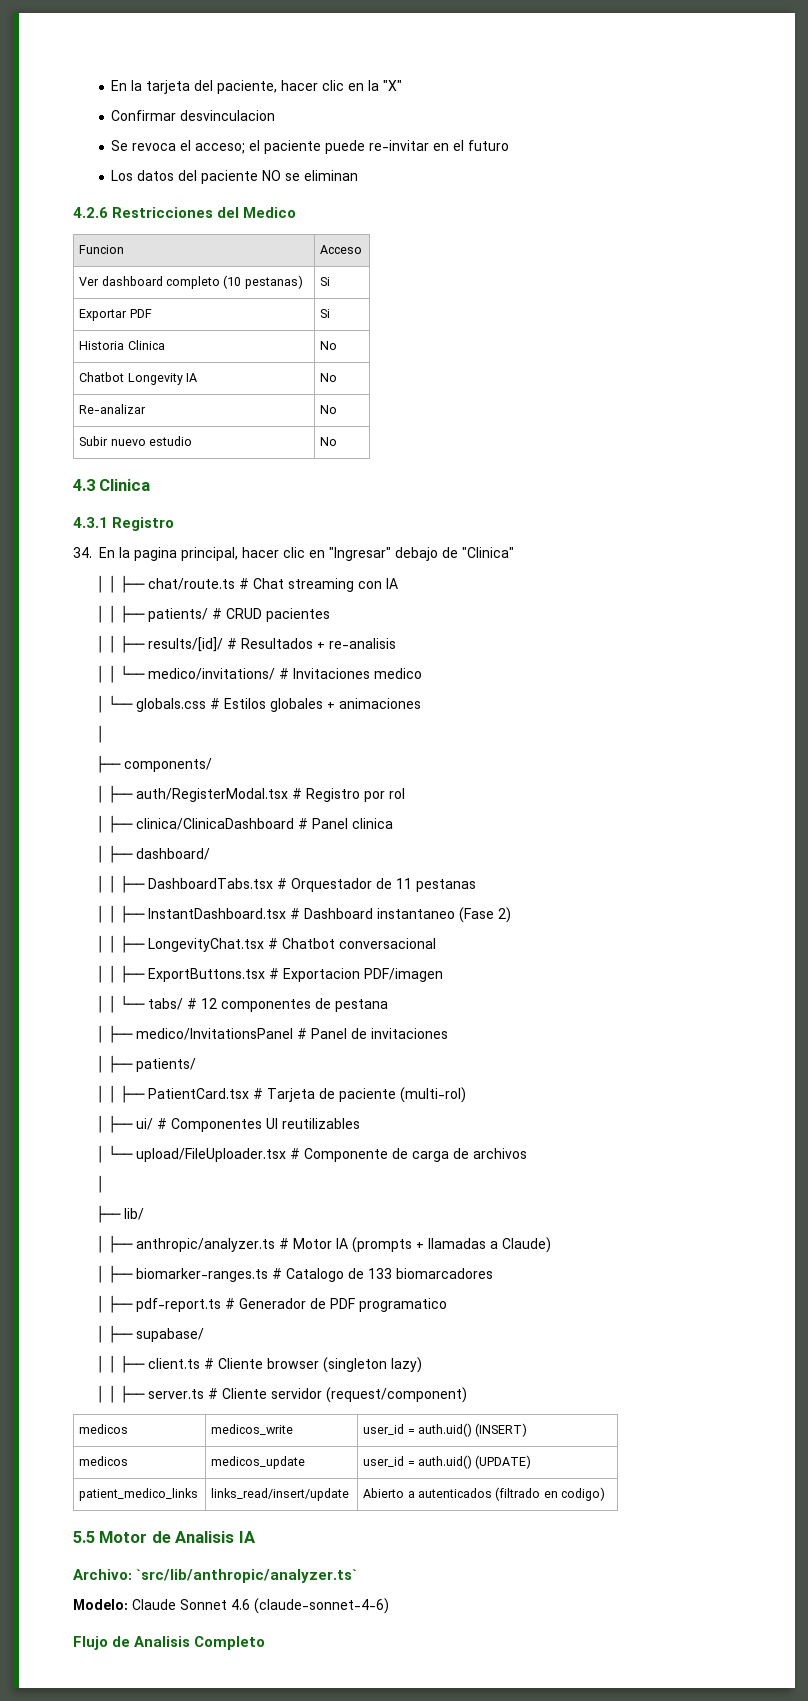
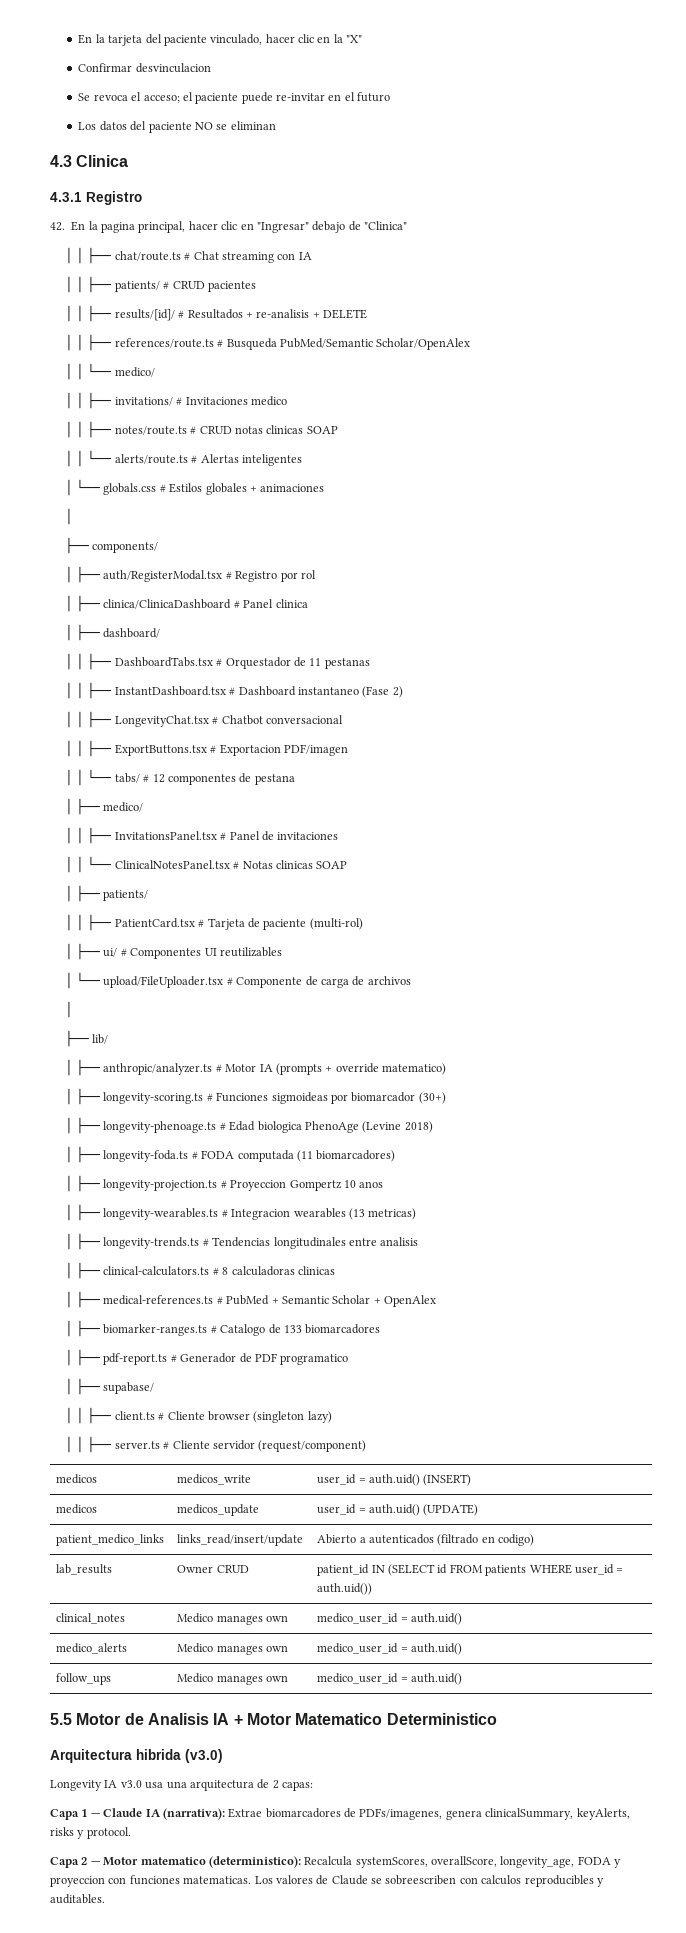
- En la tarjeta del paciente, hacer clic en la "X"
+ En la tarjeta del paciente vinculado, hacer clic en la "X"
- 4.2.6 Restricciones del Medico
- Funcion | Acceso
- Ver dashboard completo (10 pestanas) | Si
- Exportar PDF | Si
- Historia Clinica | No
- Chatbot Longevity IA | No
- Re-analizar | No
- Subir nuevo estudio | No
- 34. En la pagina principal, hacer clic en "Ingresar" debajo de "Clinica"
+ 42. En la pagina principal, hacer clic en "Ingresar" debajo de "Clinica"
- │ │ ├── results/[id]/ # Resultados + re-analisis
- │ │ └── medico/invitations/ # Invitaciones medico
+ │ │ ├── results/[id]/ # Resultados + re-analisis + DELETE
+ │ │ ├── references/route.ts # Busqueda PubMed/Semantic Scholar/OpenAlex
+ │ │ └── medico/
+ │ │ ├── invitations/ # Invitaciones medico
+ │ │ ├── notes/route.ts # CRUD notas clinicas SOAP
+ │ │ └── alerts/route.ts # Alertas inteligentes
- │ ├── medico/InvitationsPanel # Panel de invitaciones
+ │ ├── medico/
+ │ │ ├── InvitationsPanel.tsx # Panel de invitaciones
+ │ │ └── ClinicalNotesPanel.tsx # Notas clinicas SOAP
- │ ├── anthropic/analyzer.ts # Motor IA (prompts + llamadas a Claude)
+ │ ├── anthropic/analyzer.ts # Motor IA (prompts + override matematico)
+ │ ├── longevity-scoring.ts # Funciones sigmoideas por biomarcador (30+)
+ │ ├── longevity-phenoage.ts # Edad biologica PhenoAge (Levine 2018)
+ │ ├── longevity-foda.ts # FODA computada (11 biomarcadores)
+ │ ├── longevity-projection.ts # Proyeccion Gompertz 10 anos
+ │ ├── longevity-wearables.ts # Integracion wearables (13 metricas)
+ │ ├── longevity-trends.ts # Tendencias longitudinales entre analisis
+ │ ├── clinical-calculators.ts # 8 calculadoras clinicas
+ │ ├── medical-references.ts # PubMed + Semantic Scholar + OpenAlex
+ lab_results | Owner CRUD | patient_id IN (SELECT id FROM patients WHERE user_id = auth.uid())
+ clinical_notes | Medico manages own | medico_user_id = auth.uid()
+ medico_alerts | Medico manages own | medico_user_id = auth.uid()
+ follow_ups | Medico manages own | medico_user_id = auth.uid()
- 5.5 Motor de Analisis IA
- Archivo: `src/lib/anthropic/analyzer.ts`
- Modelo: Claude Sonnet 4.6 (claude-sonnet-4-6)
- Flujo de Analisis Completo
+ 5.5 Motor de Analisis IA + Motor Matematico Deterministico
+ Arquitectura hibrida (v3.0)
+ Longevity IA v3.0 usa una arquitectura de 2 capas:
+ Capa 1 — Claude IA (narrativa): Extrae biomarcadores de PDFs/imagenes, genera clinicalSummary, keyAlerts, risks y protocol.
+ Capa 2 — Motor matematico (deterministico): Recalcula systemScores, overallScore, longevity_age, FODA y proyeccion con funciones matematicas. Los valores de Claude se sobreescriben con calculos reproducibles y auditables.

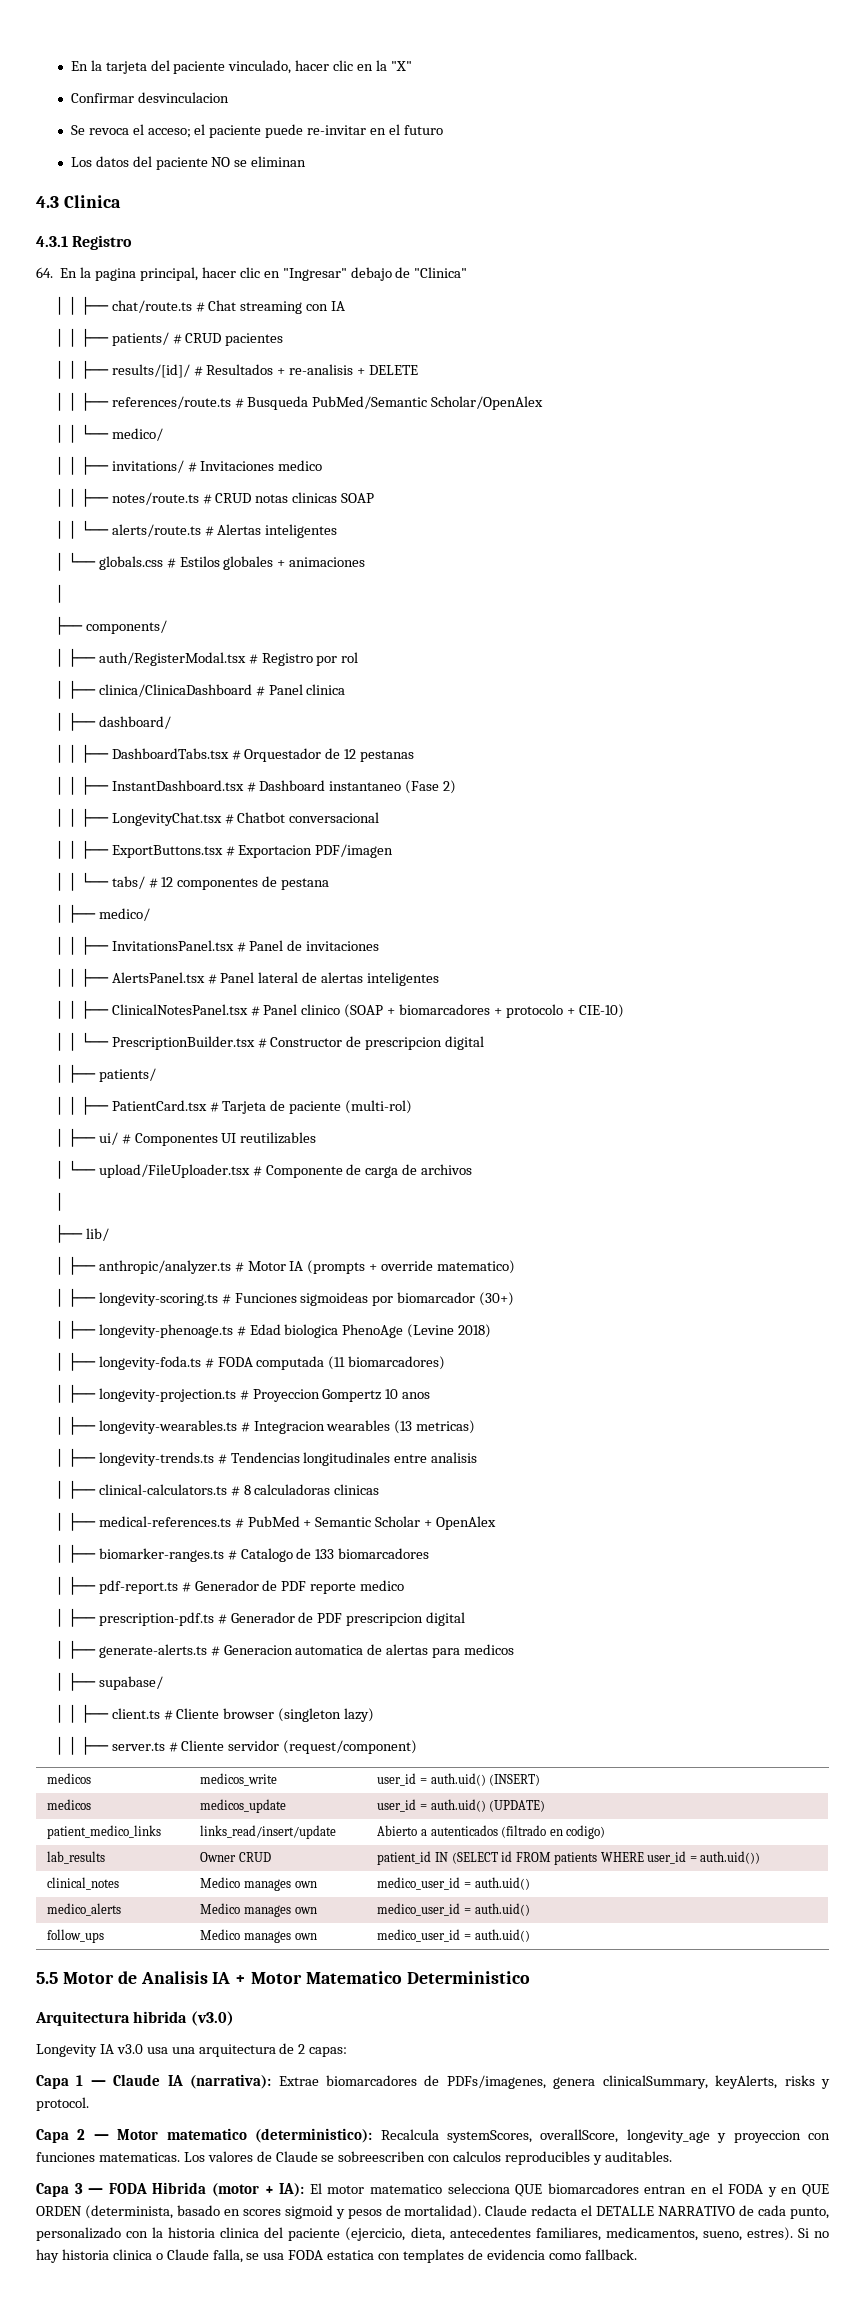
- 42. En la pagina principal, hacer clic en "Ingresar" debajo de "Clinica"
+ 64. En la pagina principal, hacer clic en "Ingresar" debajo de "Clinica"
- │ │ ├── DashboardTabs.tsx # Orquestador de 11 pestanas
+ │ │ ├── DashboardTabs.tsx # Orquestador de 12 pestanas
- │ │ └── ClinicalNotesPanel.tsx # Notas clinicas SOAP
+ │ │ ├── AlertsPanel.tsx # Panel lateral de alertas inteligentes
+ │ │ ├── ClinicalNotesPanel.tsx # Panel clinico (SOAP + biomarcadores + protocolo + CIE-10)
+ │ │ └── PrescriptionBuilder.tsx # Constructor de prescripcion digital
- │ ├── pdf-report.ts # Generador de PDF programatico
+ │ ├── pdf-report.ts # Generador de PDF reporte medico
+ │ ├── prescription-pdf.ts # Generador de PDF prescripcion digital
+ │ ├── generate-alerts.ts # Generacion automatica de alertas para medicos
- Capa 2 — Motor matematico (deterministico): Recalcula systemScores, overallScore, longevity_age, FODA y proyeccion con funciones matematicas.
+ Capa 2 — Motor matematico (deterministico): Recalcula systemScores, overallScore, longevity_age y proyeccion con funciones matematicas.
+ Capa 3 — FODA Hibrida (motor + IA): El motor matematico selecciona QUE biomarcadores entran en el FODA y en QUE ORDEN (determinista, basado en scores sigmoid y pesos de mortalidad). Claude redacta el DETALLE NARRATIVO de cada punto, personalizado con la historia clinica del paciente (ejercicio, dieta, antecedentes familiares, medicamentos, sueno, estres). Si no hay historia clinica o Claude falla, se usa FODA estatica con templates de evidencia como fallback.

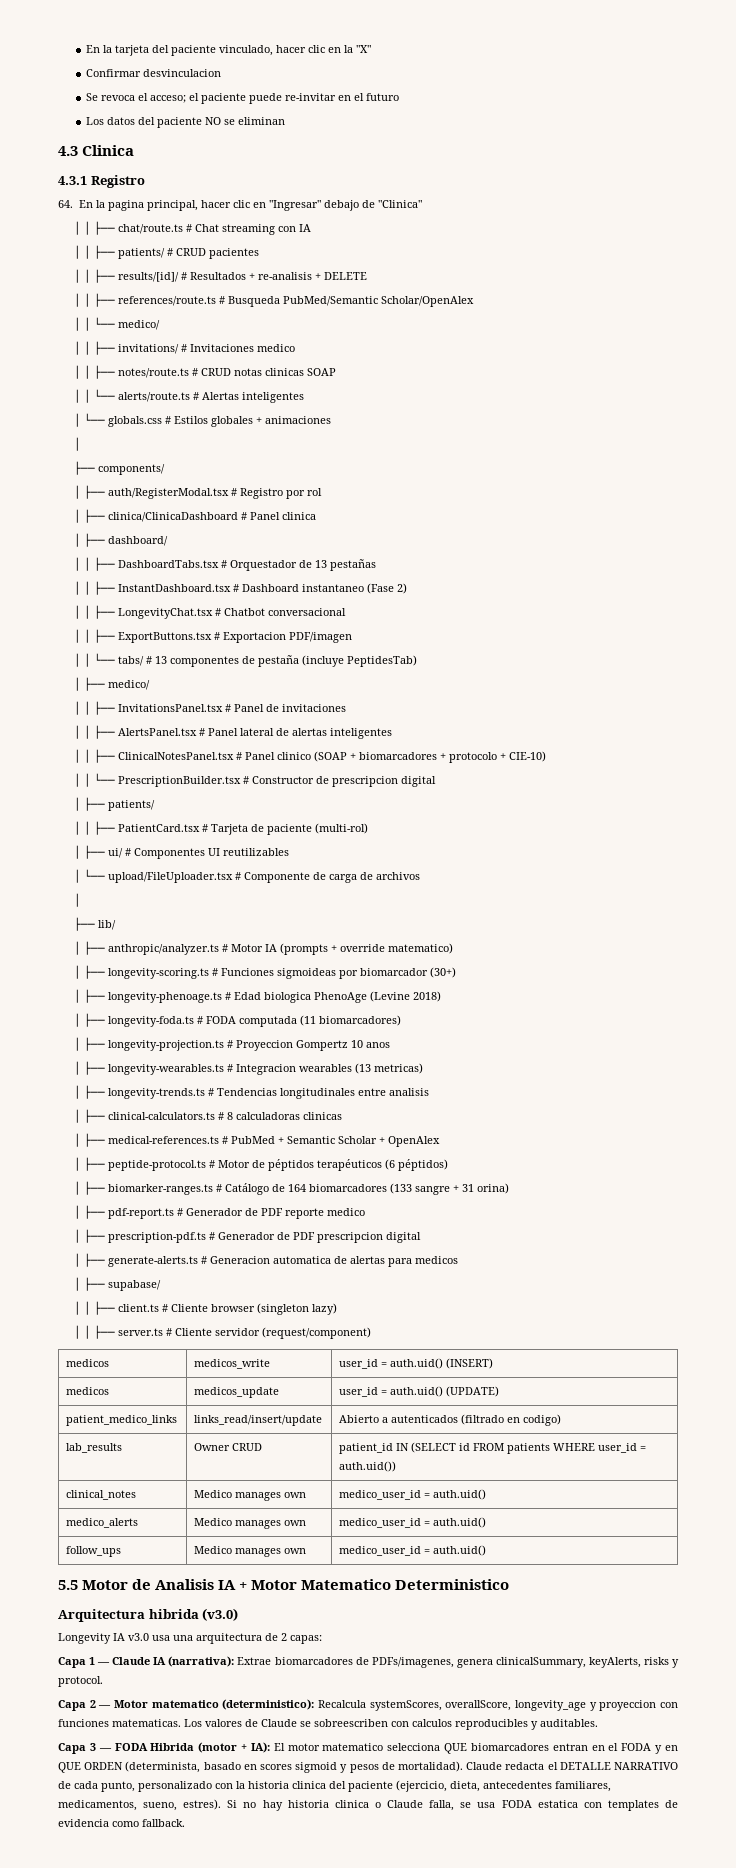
- │ │ ├── DashboardTabs.tsx # Orquestador de 12 pestanas
+ │ │ ├── DashboardTabs.tsx # Orquestador de 13 pestañas
- │ │ └── tabs/ # 12 componentes de pestana
+ │ │ └── tabs/ # 13 componentes de pestaña (incluye PeptidesTab)
- │ ├── biomarker-ranges.ts # Catalogo de 133 biomarcadores
+ │ ├── peptide-protocol.ts # Motor de péptidos terapéuticos (6 péptidos)
+ │ ├── biomarker-ranges.ts # Catálogo de 164 biomarcadores (133 sangre + 31 orina)

